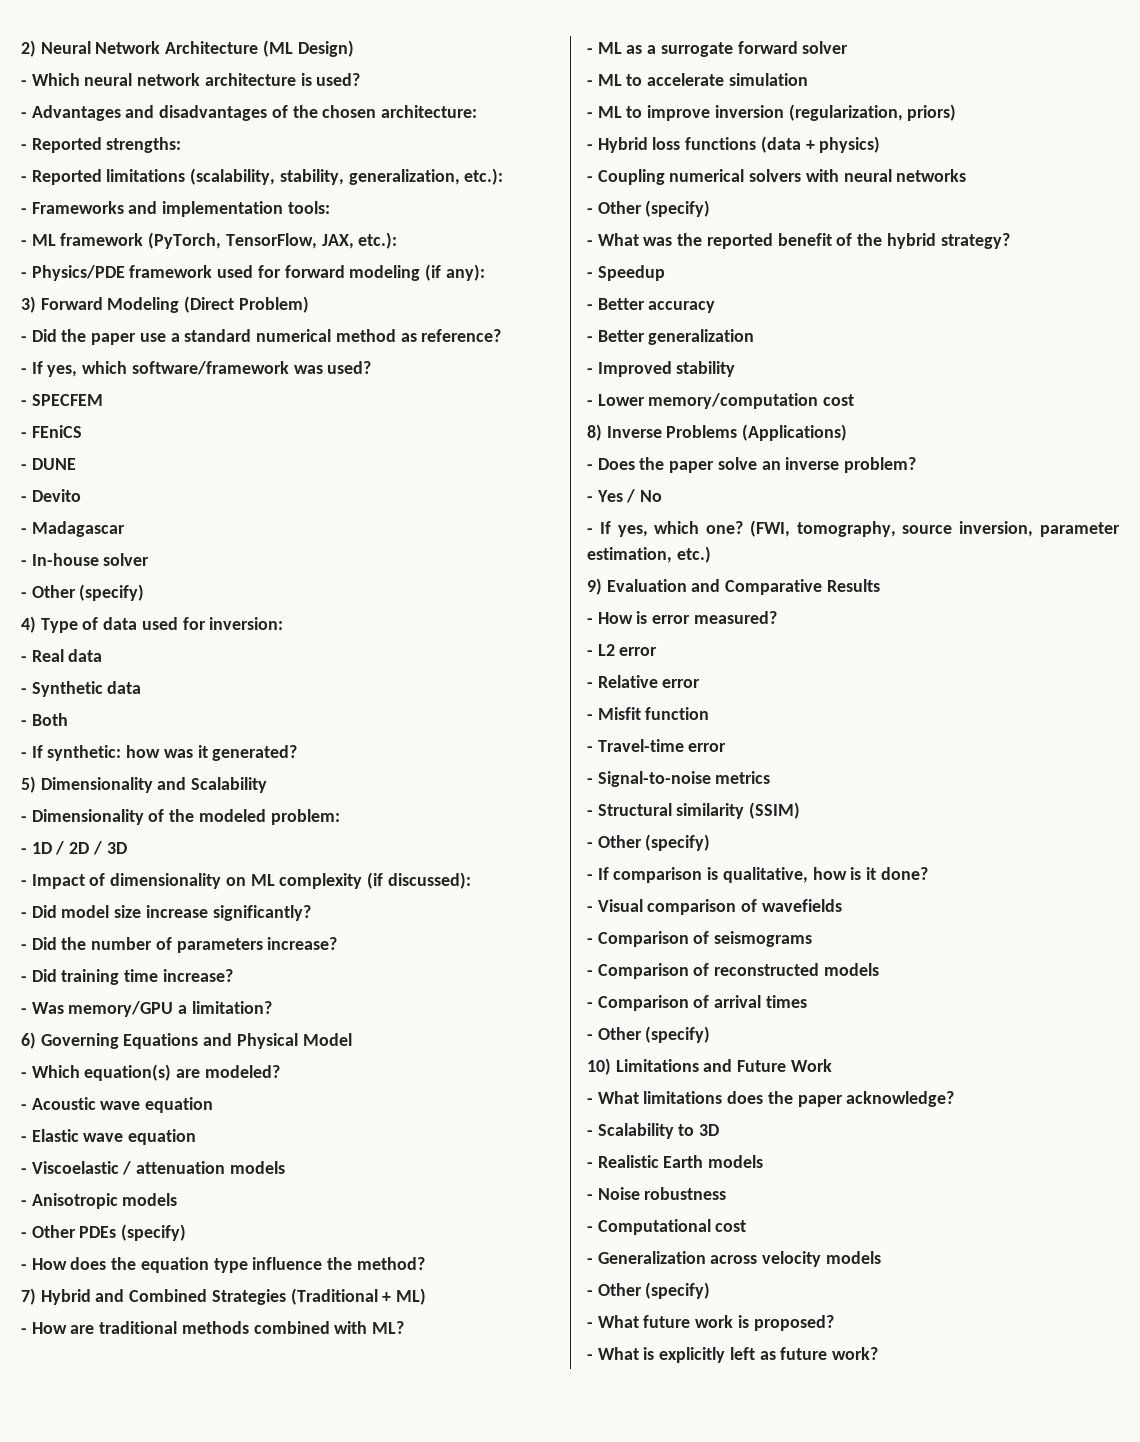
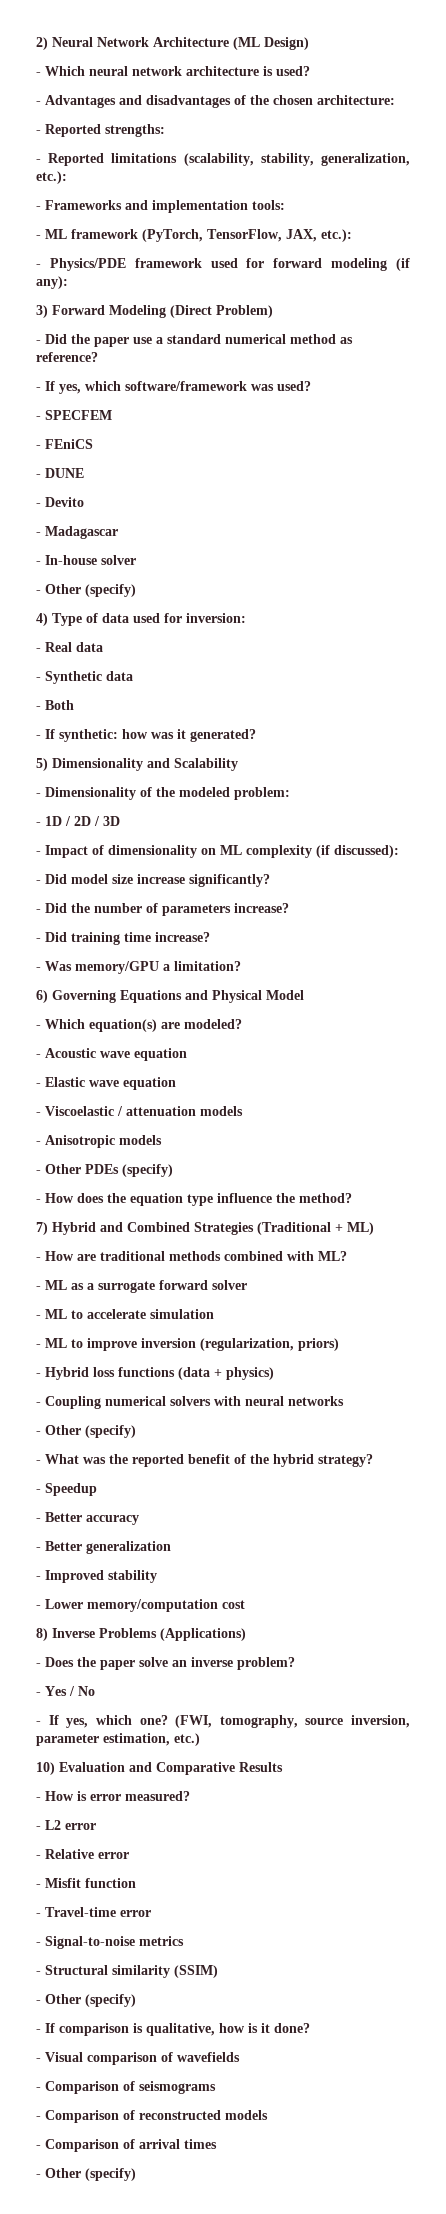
- 9) Evaluation and Comparative Results
+ 10) Evaluation and Comparative Results
- 10) Limitations and Future Work
- - What limitations does the paper acknowledge?
- - Scalability to 3D
- - Realistic Earth models
- - Noise robustness
- - Computational cost
- - Generalization across velocity models
- - Other (specify)
- - What future work is proposed?
- - What is explicitly left as future work?

